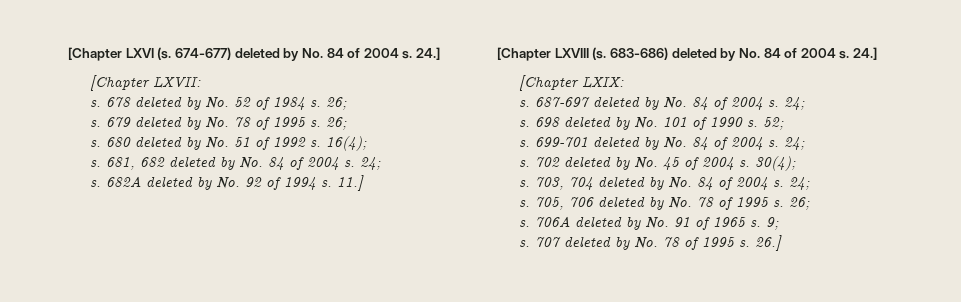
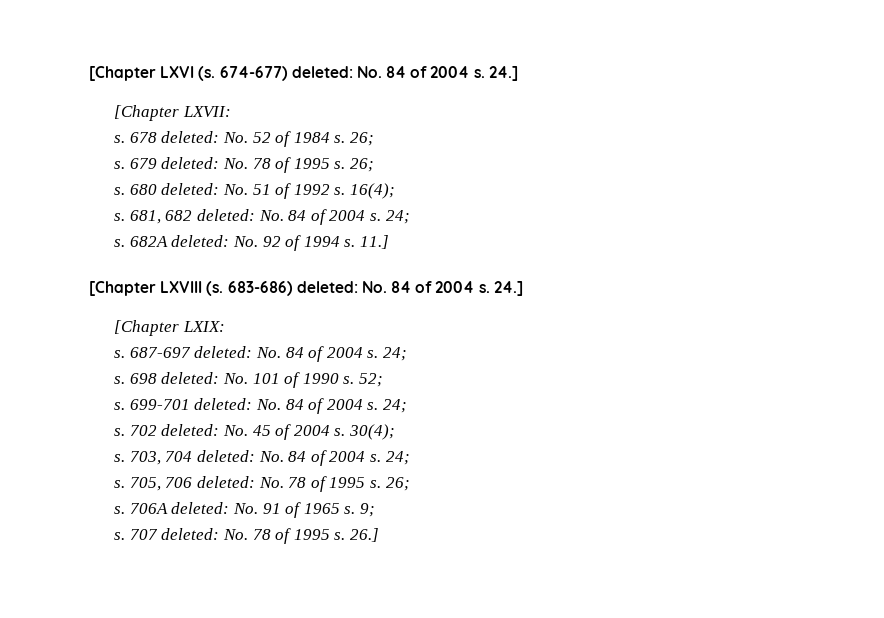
- 674-677) deleted by No. 84 of 2004 s.
+ 674-677) deleted: No. 84 of 2004 s.
- 678 deleted by No. 52 of 1984 s.
+ 678 deleted: No. 52 of 1984 s.
- 679 deleted by No. 78 of 1995 s.
+ 679 deleted: No. 78 of 1995 s.
- 680 deleted by No. 51 of 1992 s.
+ 680 deleted: No. 51 of 1992 s.
- 681, 682 deleted by No. 84 of 2004 s.
+ 681, 682 deleted: No. 84 of 2004 s.
- 682A deleted by No. 92 of 1994 s.
+ 682A deleted: No. 92 of 1994 s.
- 683-686) deleted by No. 84 of 2004 s.
+ 683-686) deleted: No. 84 of 2004 s.
- 687-697 deleted by No. 84 of 2004 s.
+ 687-697 deleted: No. 84 of 2004 s.
- 698 deleted by No. 101 of 1990 s.
+ 698 deleted: No. 101 of 1990 s.
- 699-701 deleted by No. 84 of 2004 s.
+ 699-701 deleted: No. 84 of 2004 s.
- 702 deleted by No. 45 of 2004 s.
+ 702 deleted: No. 45 of 2004 s.
- 703, 704 deleted by No. 84 of 2004 s.
+ 703, 704 deleted: No. 84 of 2004 s.
- 705, 706 deleted by No. 78 of 1995 s.
+ 705, 706 deleted: No. 78 of 1995 s.
- 706A deleted by No. 91 of 1965 s.
+ 706A deleted: No. 91 of 1965 s.
- 707 deleted by No. 78 of 1995 s.
+ 707 deleted: No. 78 of 1995 s.

